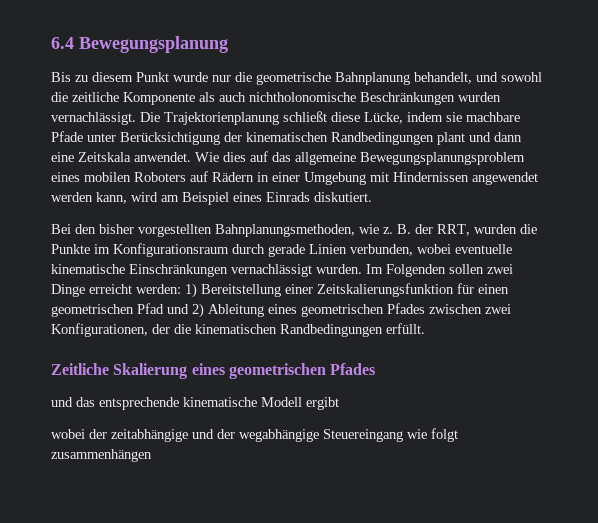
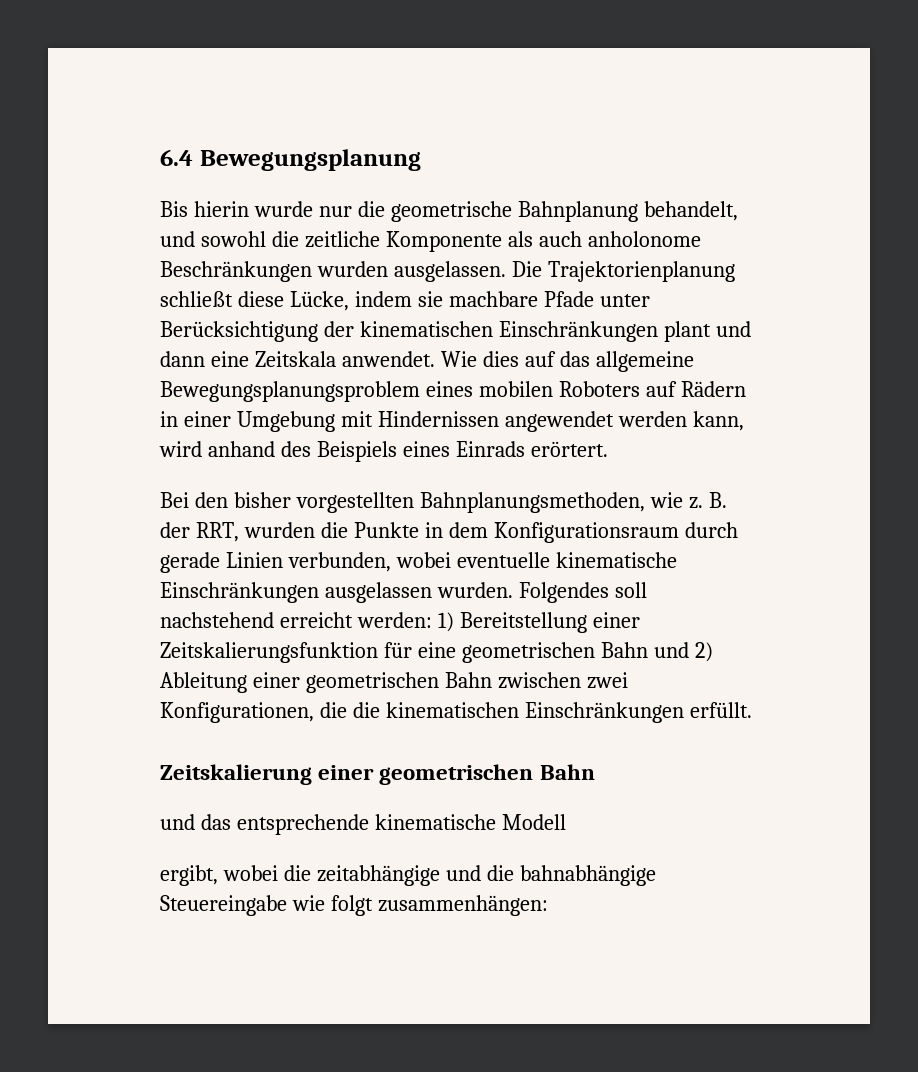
- Bis zu diesem Punkt wurde nur die geometrische Bahnplanung behandelt, und sowohl die zeitliche Komponente als auch nichtholonomische Beschränkungen wurden vernachlässigt.
+ Bis hierin wurde nur die geometrische Bahnplanung behandelt, und sowohl die zeitliche Komponente als auch anholonome Beschränkungen wurden ausgelassen.
- Die Trajektorienplanung schließt diese Lücke, indem sie machbare Pfade unter Berücksichtigung der kinematischen Randbedingungen plant und dann eine Zeitskala anwendet.
+ Die Trajektorienplanung schließt diese Lücke, indem sie machbare Pfade unter Berücksichtigung der kinematischen Einschränkungen plant und dann eine Zeitskala anwendet.
- Wie dies auf das allgemeine Bewegungsplanungsproblem eines mobilen Roboters auf Rädern in einer Umgebung mit Hindernissen angewendet werden kann, wird am Beispiel eines Einrads diskutiert.
+ Wie dies auf das allgemeine Bewegungsplanungsproblem eines mobilen Roboters auf Rädern in einer Umgebung mit Hindernissen angewendet werden kann, wird anhand des Beispiels eines Einrads erörtert.
- B. der RRT, wurden die Punkte im Konfigurationsraum durch gerade Linien verbunden, wobei eventuelle kinematische Einschränkungen vernachlässigt wurden. Im Folgenden sollen zwei Dinge erreicht werden: 1) Bereitstellung einer Zeitskalierungsfunktion für einen geometrischen Pfad und 2) Ableitung eines geometrischen Pfades zwischen zwei Konfigurationen, der die kinematischen Randbedingungen erfüllt.
+ B. der RRT, wurden die Punkte in dem Konfigurationsraum durch gerade Linien verbunden, wobei eventuelle kinematische Einschränkungen ausgelassen wurden. Folgendes soll nachstehend erreicht werden: 1) Bereitstellung einer Zeitskalierungsfunktion für eine geometrischen Bahn und 2) Ableitung einer geometrischen Bahn zwischen zwei Konfigurationen, die die kinematischen Einschränkungen erfüllt.
- Zeitliche Skalierung eines geometrischen Pfades
+ Zeitskalierung einer geometrischen Bahn
- und das entsprechende kinematische Modell ergibt
- wobei der zeitabhängige und der wegabhängige Steuereingang wie folgt zusammenhängen
+ und das entsprechende kinematische Modell
+ ergibt, wobei die zeitabhängige und die bahnabhängige Steuereingabe wie folgt zusammenhängen:

